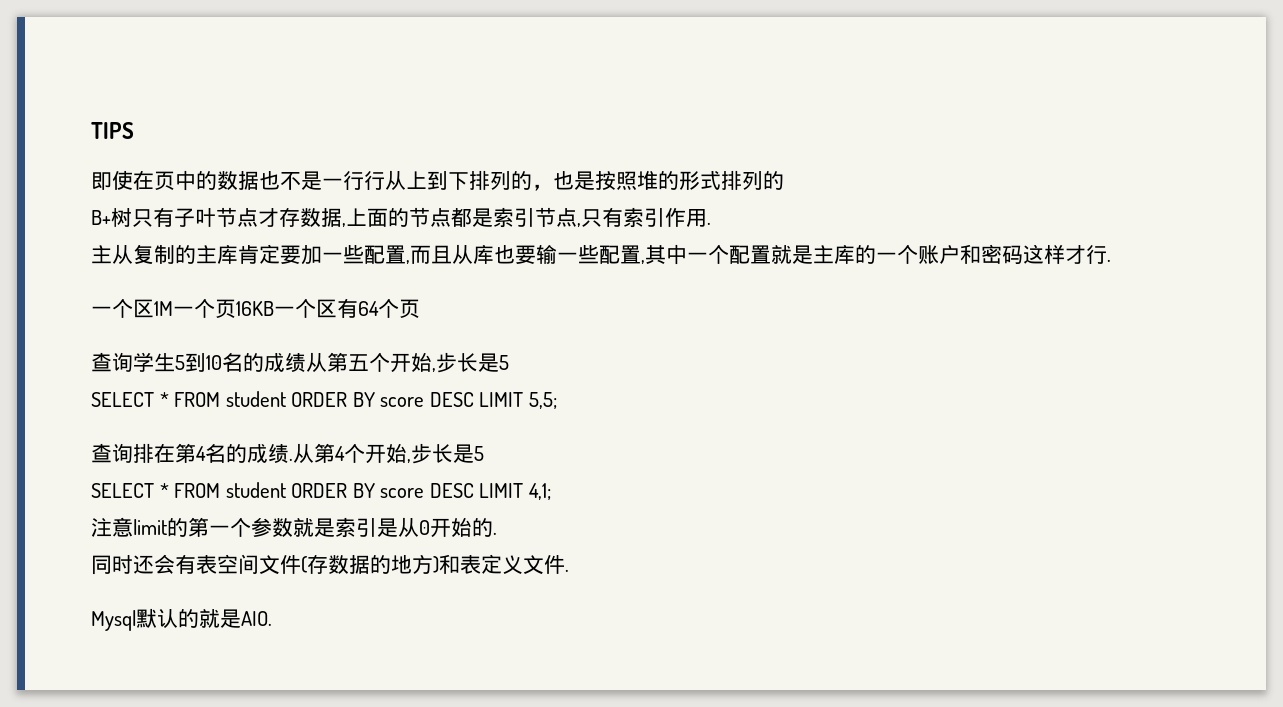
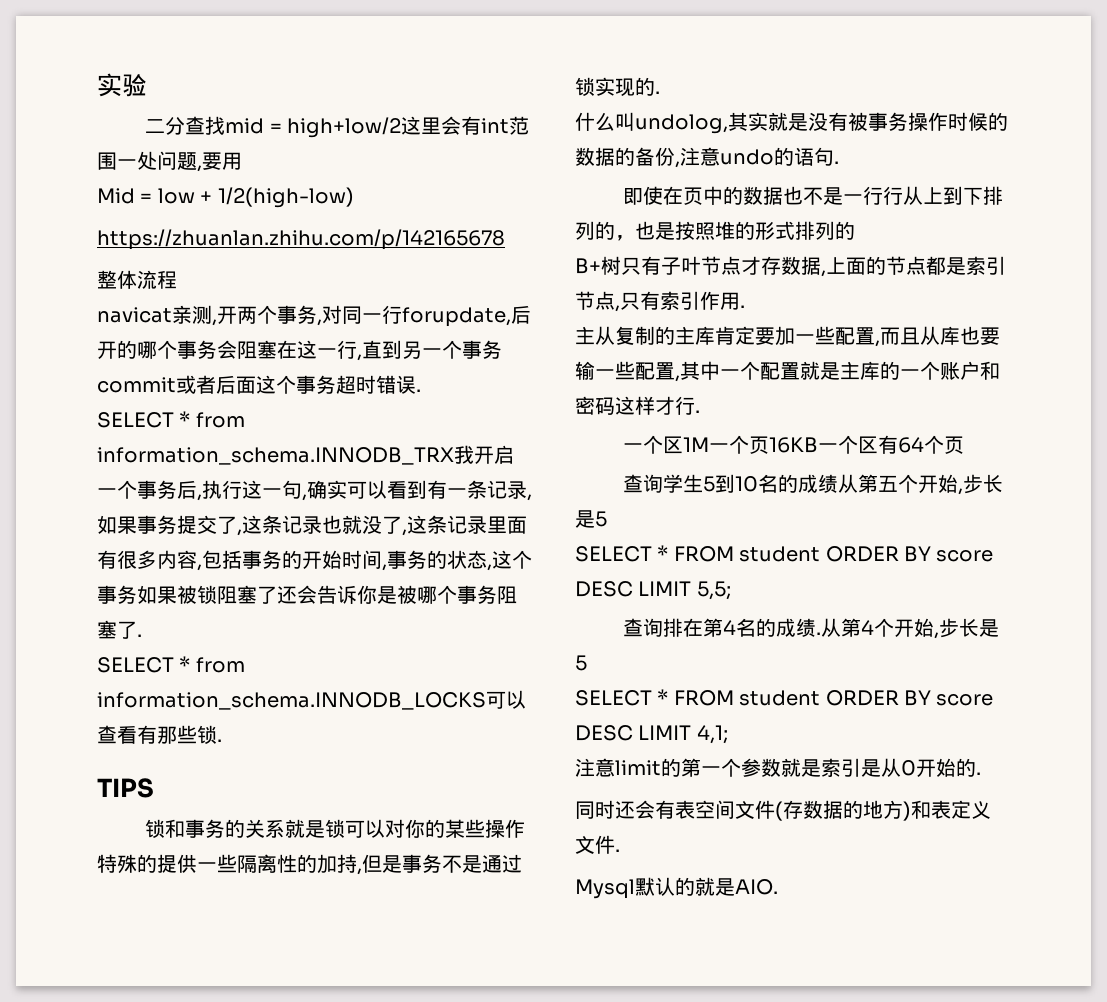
+ 实验
+ 二分查找mid = high+low/2这里会有int范围一处问题,要用
+ Mid = low + 1/2(high-low)
+ https://zhuanlan.zhihu.com/p/142165678
+ 整体流程
+ navicat亲测,开两个事务,对同一行forupdate,后开的哪个事务会阻塞在这一行,直到另一个事务commit或者后面这个事务超时错误.
+ SELECT * from information_schema.INNODB_TRX我开启一个事务后,执行这一句,确实可以看到有一条记录,如果事务提交了,这条记录也就没了,这条记录里面有很多内容,包括事务的开始时间,事务的状态,这个事务如果被锁阻塞了还会告诉你是被哪个事务阻塞了.
+ SELECT * from information_schema.INNODB_LOCKS可以查看有那些锁.
  TIPS
+ 锁和事务的关系就是锁可以对你的某些操作特殊的提供一些隔离性的加持,但是事务不是通过锁实现的.
+ 什么叫undolog,其实就是没有被事务操作时候的数据的备份,注意undo的语句.

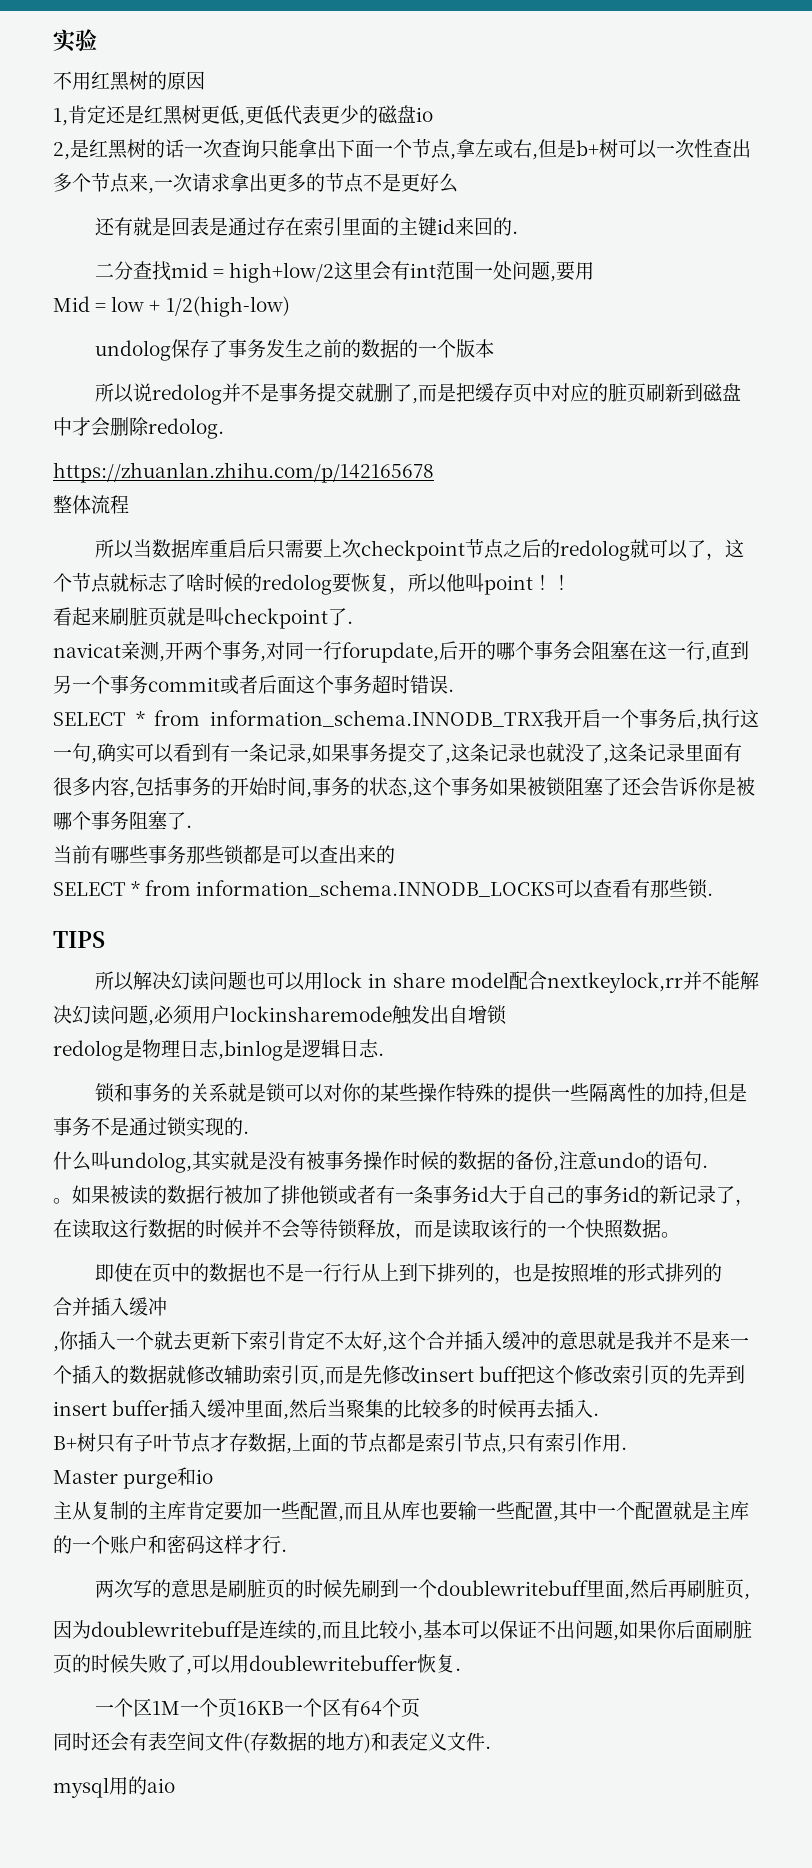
+ 不用红黑树的原因
+ 1,肯定还是红黑树更低,更低代表更少的磁盘io
+ 2,是红黑树的话一次查询只能拿出下面一个节点,拿左或右,但是b+树可以一次性查出多个节点来,一次请求拿出更多的节点不是更好么
+ 还有就是回表是通过存在索引里面的主键id来回的.
+ undolog保存了事务发生之前的数据的一个版本
+ 所以说redolog并不是事务提交就删了,而是把缓存页中对应的脏页刷新到磁盘中才会删除redolog.
  https://zhuanlan.zhihu.com/p/142165678
  整体流程
+ 所以当数据库重启后只需要上次checkpoint节点之后的redolog就可以了，这个节点就标志了啥时候的redolog要恢复，所以他叫point！！
+ 看起来刷脏页就是叫checkpoint了.
+ 当前有哪些事务那些锁都是可以查出来的
+ 所以解决幻读问题也可以用lock in share model配合nextkeylock,rr并不能解决幻读问题,必须用户lockinsharemode触发出自增锁
+ redolog是物理日志,binlog是逻辑日志.
+ 。如果被读的数据行被加了排他锁或者有一条事务id大于自己的事务id的新记录了，在读取这行数据的时候并不会等待锁释放，而是读取该行的一个快照数据。
  即使在页中的数据也不是一行行从上到下排列的，也是按照堆的形式排列的
+ 合并插入缓冲
+ ,你插入一个就去更新下索引肯定不太好,这个合并插入缓冲的意思就是我并不是来一个插入的数据就修改辅助索引页,而是先修改insert buff把这个修改索引页的先弄到insert buffer插入缓冲里面,然后当聚集的比较多的时候再去插入.
+ Master purge和io
+ 两次写的意思是刷脏页的时候先刷到一个doublewritebuff里面,然后再刷脏页,
+ 因为doublewritebuff是连续的,而且比较小,基本可以保证不出问题,如果你后面刷脏页的时候失败了,可以用doublewritebuffer恢复.
- 查询学生5到10名的成绩从第五个开始,步长是5
- SELECT * FROM student ORDER BY score DESC LIMIT 5,5;
- 查询排在第4名的成绩.从第4个开始,步长是5
- SELECT * FROM student ORDER BY score DESC LIMIT 4,1;
- 注意limit的第一个参数就是索引是从0开始的.
- Mysql默认的就是AIO.
+ mysql用的aio

